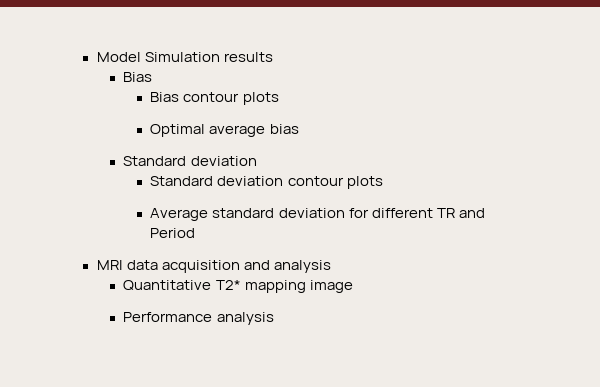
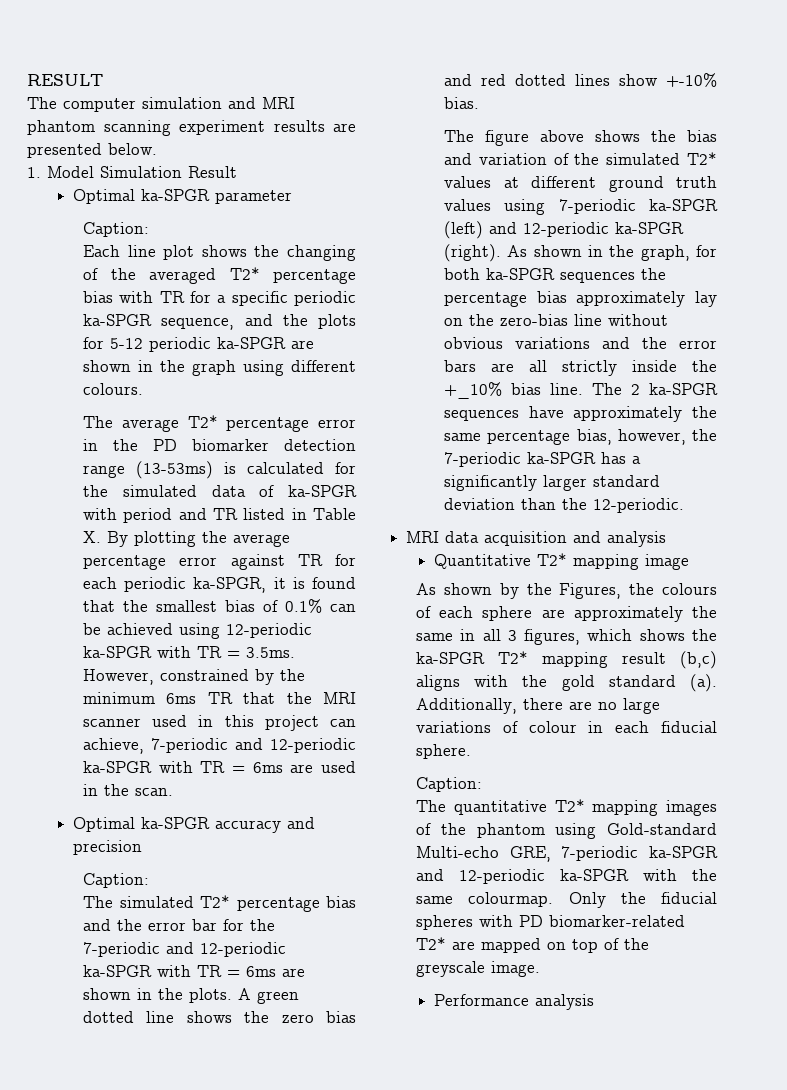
- Model Simulation results
- Bias
- Bias contour plots
- Optimal average bias
- Standard deviation
- Standard deviation contour plots
- Average standard deviation for different TR and Period
+ RESULT
+ The computer simulation and MRI phantom scanning experiment results are presented below.
+ 1. Model Simulation Result
+ Optimal ka-SPGR parameter
+ Caption:
+ Each line plot shows the changing of the averaged T2* percentage bias with TR for a specific periodic ka-SPGR sequence, and the plots for 5-12 periodic ka-SPGR are shown in the graph using different colours.
+ The average T2* percentage error in the PD biomarker detection range (13-53ms) is calculated for the simulated data of ka-SPGR with period and TR listed in Table X. By plotting the average percentage error against TR for each periodic ka-SPGR, it is found that the smallest bias of 0.1% can be achieved using 12-periodic ka-SPGR with TR = 3.5ms. However, constrained by the minimum 6ms TR that the MRI scanner used in this project can achieve, 7-periodic and 12-periodic ka-SPGR with TR = 6ms are used in the scan.
+ Optimal ka-SPGR accuracy and precision
+ Caption:
+ The simulated T2* percentage bias and the error bar for the 7-periodic and 12-periodic ka-SPGR with TR = 6ms are shown in the plots. A green dotted line shows the zero bias and red dotted lines show +-10% bias.
+ The figure above shows the bias and variation of the simulated T2* values at different ground truth values using 7-periodic ka-SPGR (left) and 12-periodic ka-SPGR (right). As shown in the graph, for both ka-SPGR sequences the percentage bias approximately lay on the zero-bias line without obvious variations and the error bars are all strictly inside the +_10% bias line. The 2 ka-SPGR sequences have approximately the same percentage bias, however, the 7-periodic ka-SPGR has a significantly larger standard deviation than the 12-periodic.
+ As shown by the Figures, the colours of each sphere are approximately the same in all 3 figures, which shows the ka-SPGR T2* mapping result (b,c) aligns with the gold standard (a). Additionally, there are no large variations of colour in each fiducial sphere.
+ Caption:
+ The quantitative T2* mapping images of the phantom using Gold-standard Multi-echo GRE, 7-periodic ka-SPGR and 12-periodic ka-SPGR with the same colourmap. Only the fiducial spheres with PD biomarker-related T2* are mapped on top of the greyscale image.

